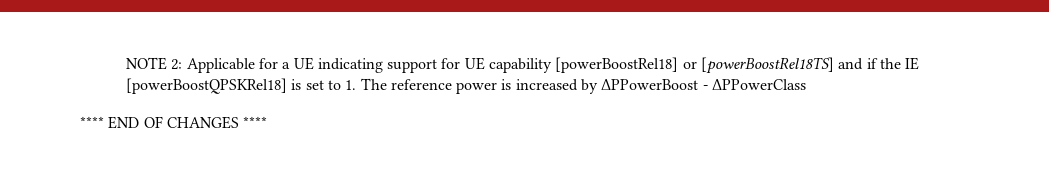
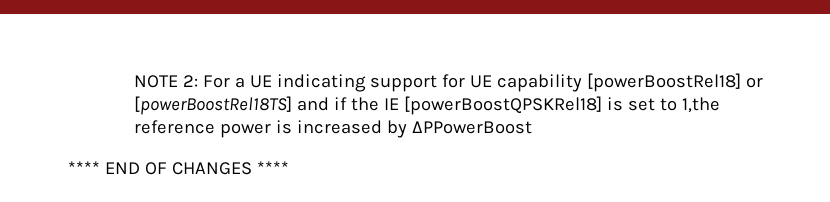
- NOTE 2: Applicable for a UE indicating support for UE capability [powerBoostRel18] or [powerBoostRel18TS] and if the IE [powerBoostQPSKRel18] is set to 1. The reference power is increased by ΔPPowerBoost - ΔPPowerClass
+ NOTE 2: For a UE indicating support for UE capability [powerBoostRel18] or [powerBoostRel18TS] and if the IE [powerBoostQPSKRel18] is set to 1,the reference power is increased by ΔPPowerBoost

